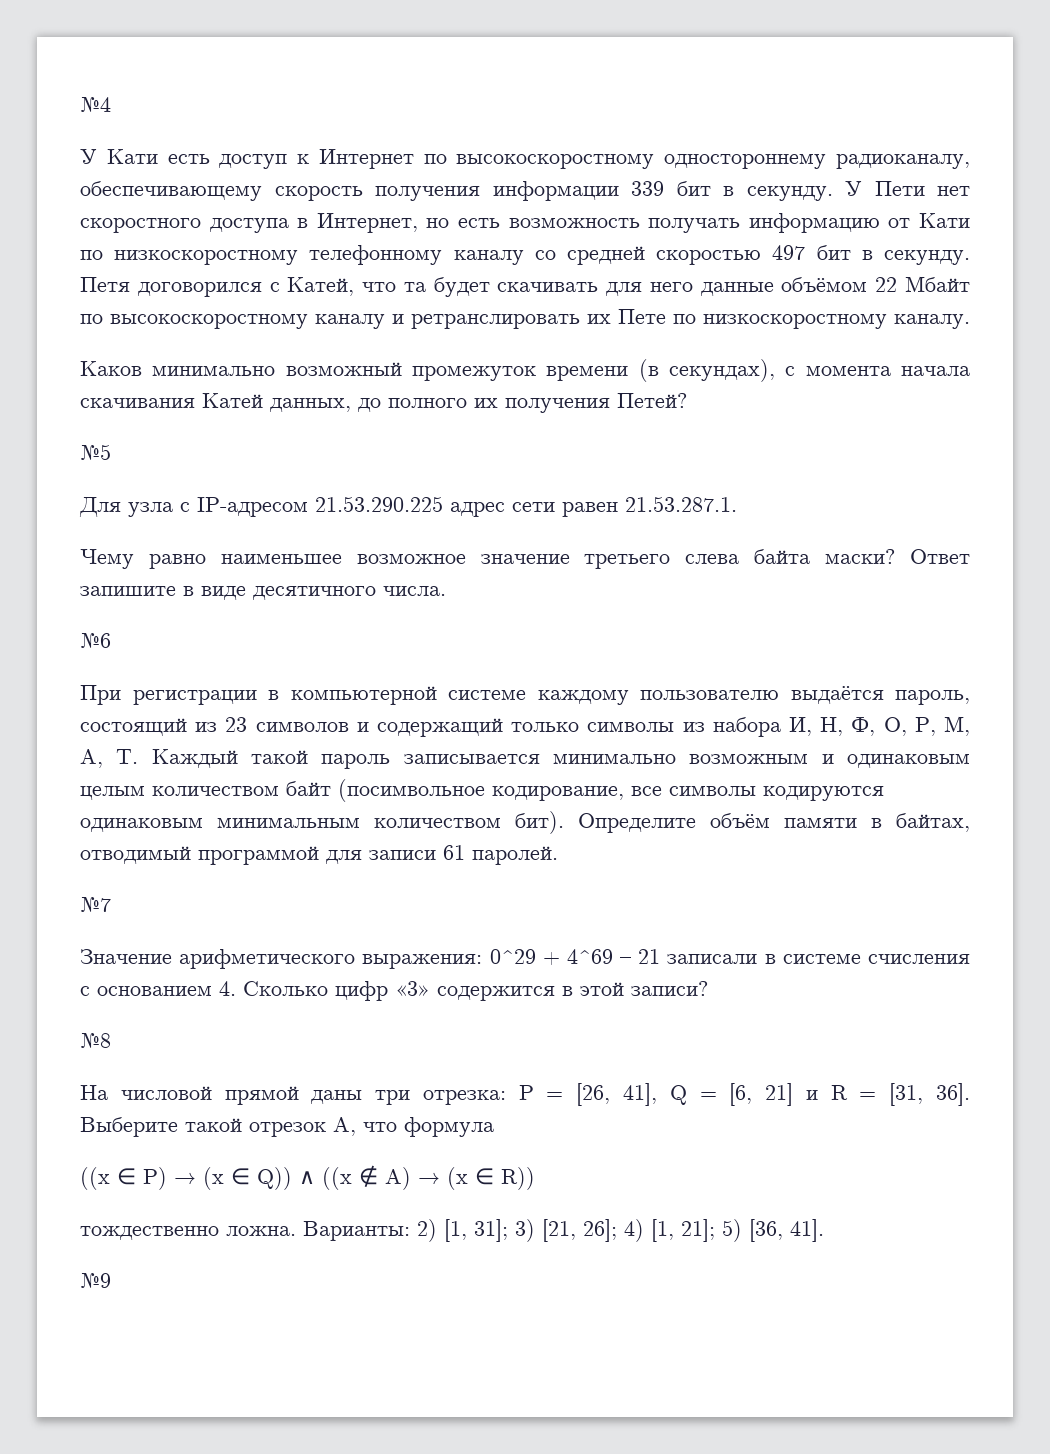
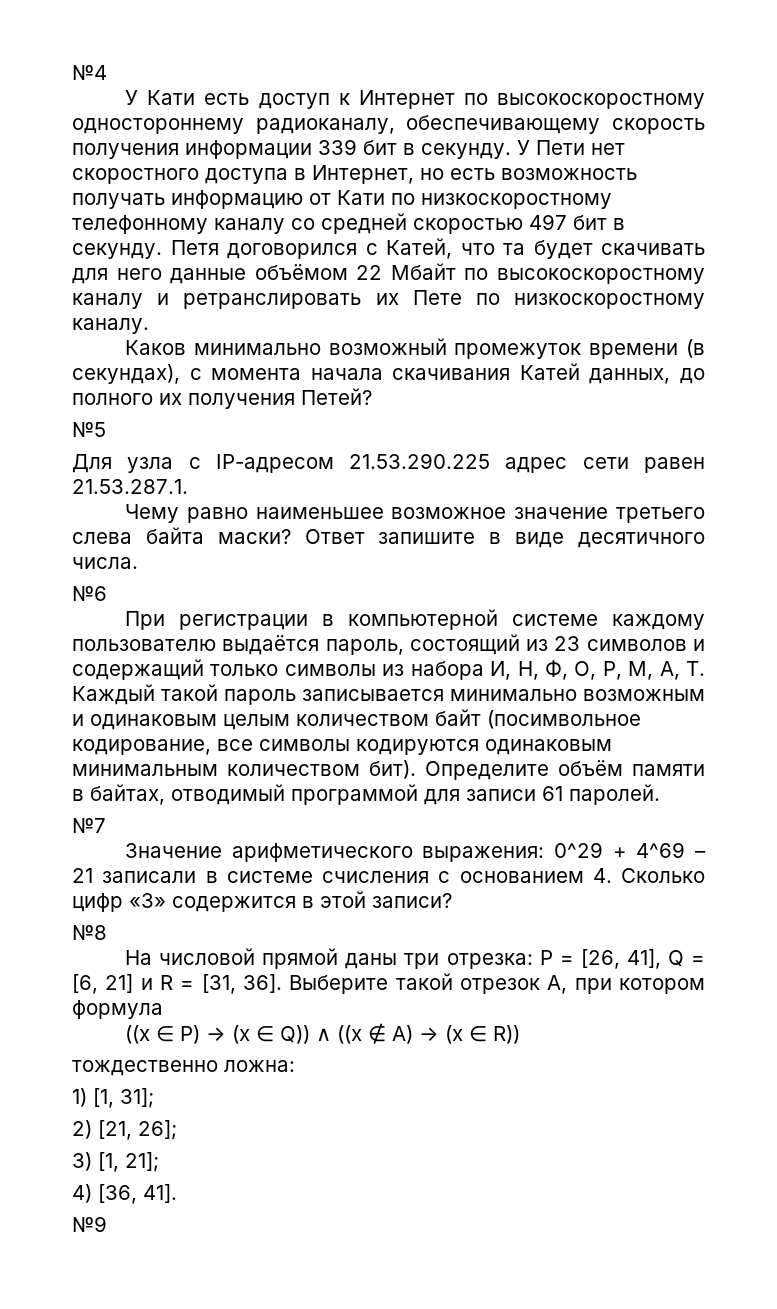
- Выберите такой отрезок A, что формула
+ Выберите такой отрезок A, при котором формула
- тождественно ложна. Варианты: 2) [1, 31]; 3) [21, 26]; 4) [1, 21]; 5) [36, 41].
+ тождественно ложна:
+ 1) [1, 31];
+ 2) [21, 26];
+ 3) [1, 21];
+ 4) [36, 41].

